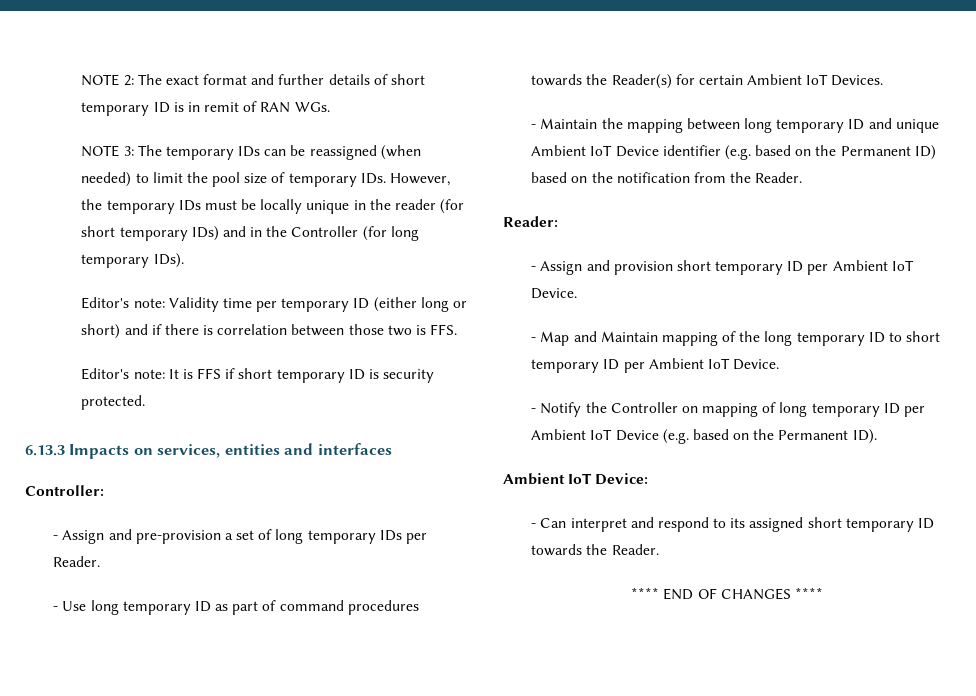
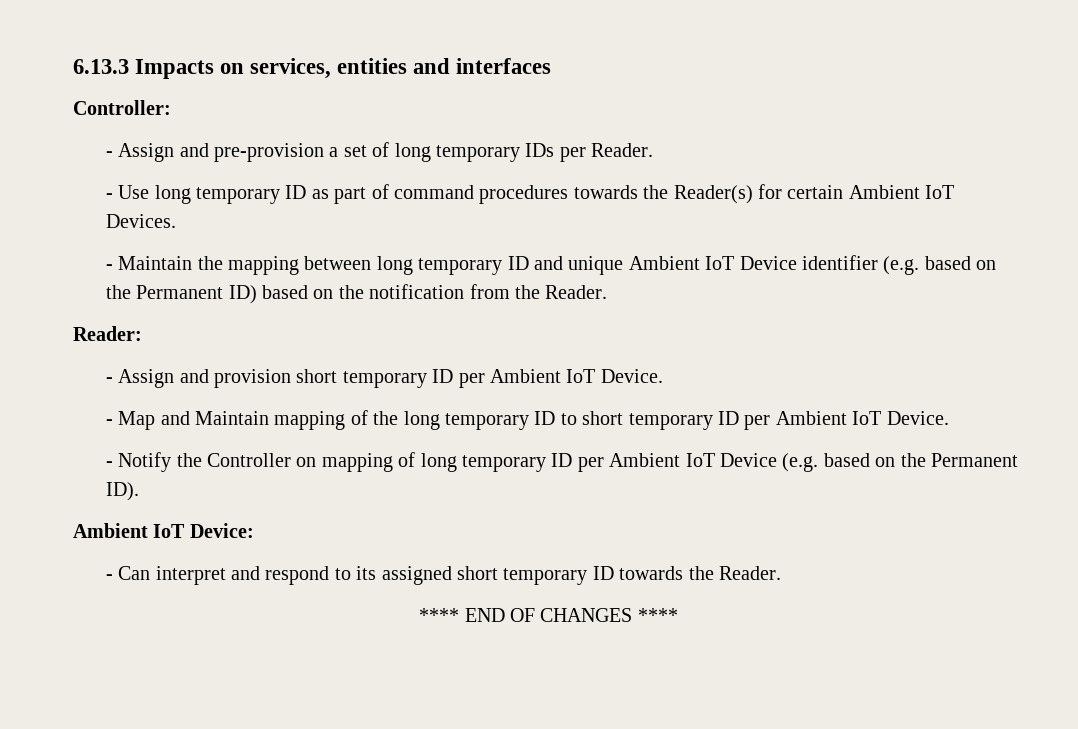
- NOTE 2: The exact format and further details of short temporary ID is in remit of RAN WGs.
- NOTE 3: The temporary IDs can be reassigned (when needed) to limit the pool size of temporary IDs. However, the temporary IDs must be locally unique in the reader (for short temporary IDs) and in the Controller (for long temporary IDs).
- Editor's note: Validity time per temporary ID (either long or short) and if there is correlation between those two is FFS.
- Editor's note: It is FFS if short temporary ID is security protected.

